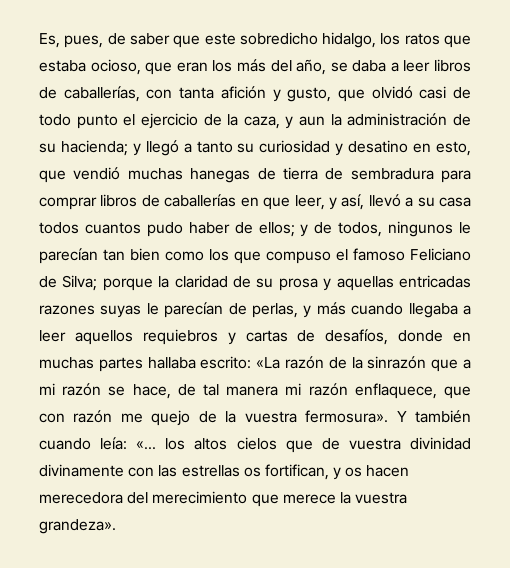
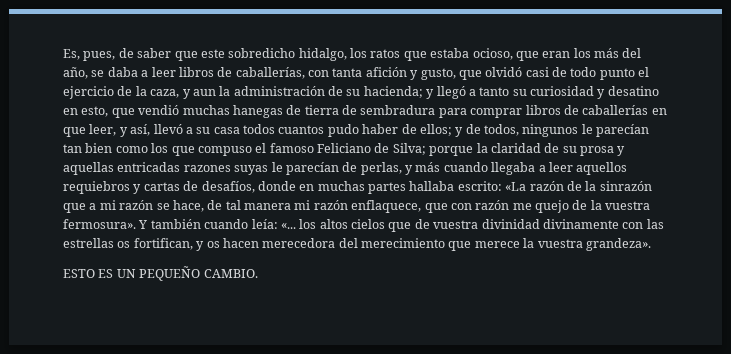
+ ESTO ES UN PEQUEÑO CAMBIO.

